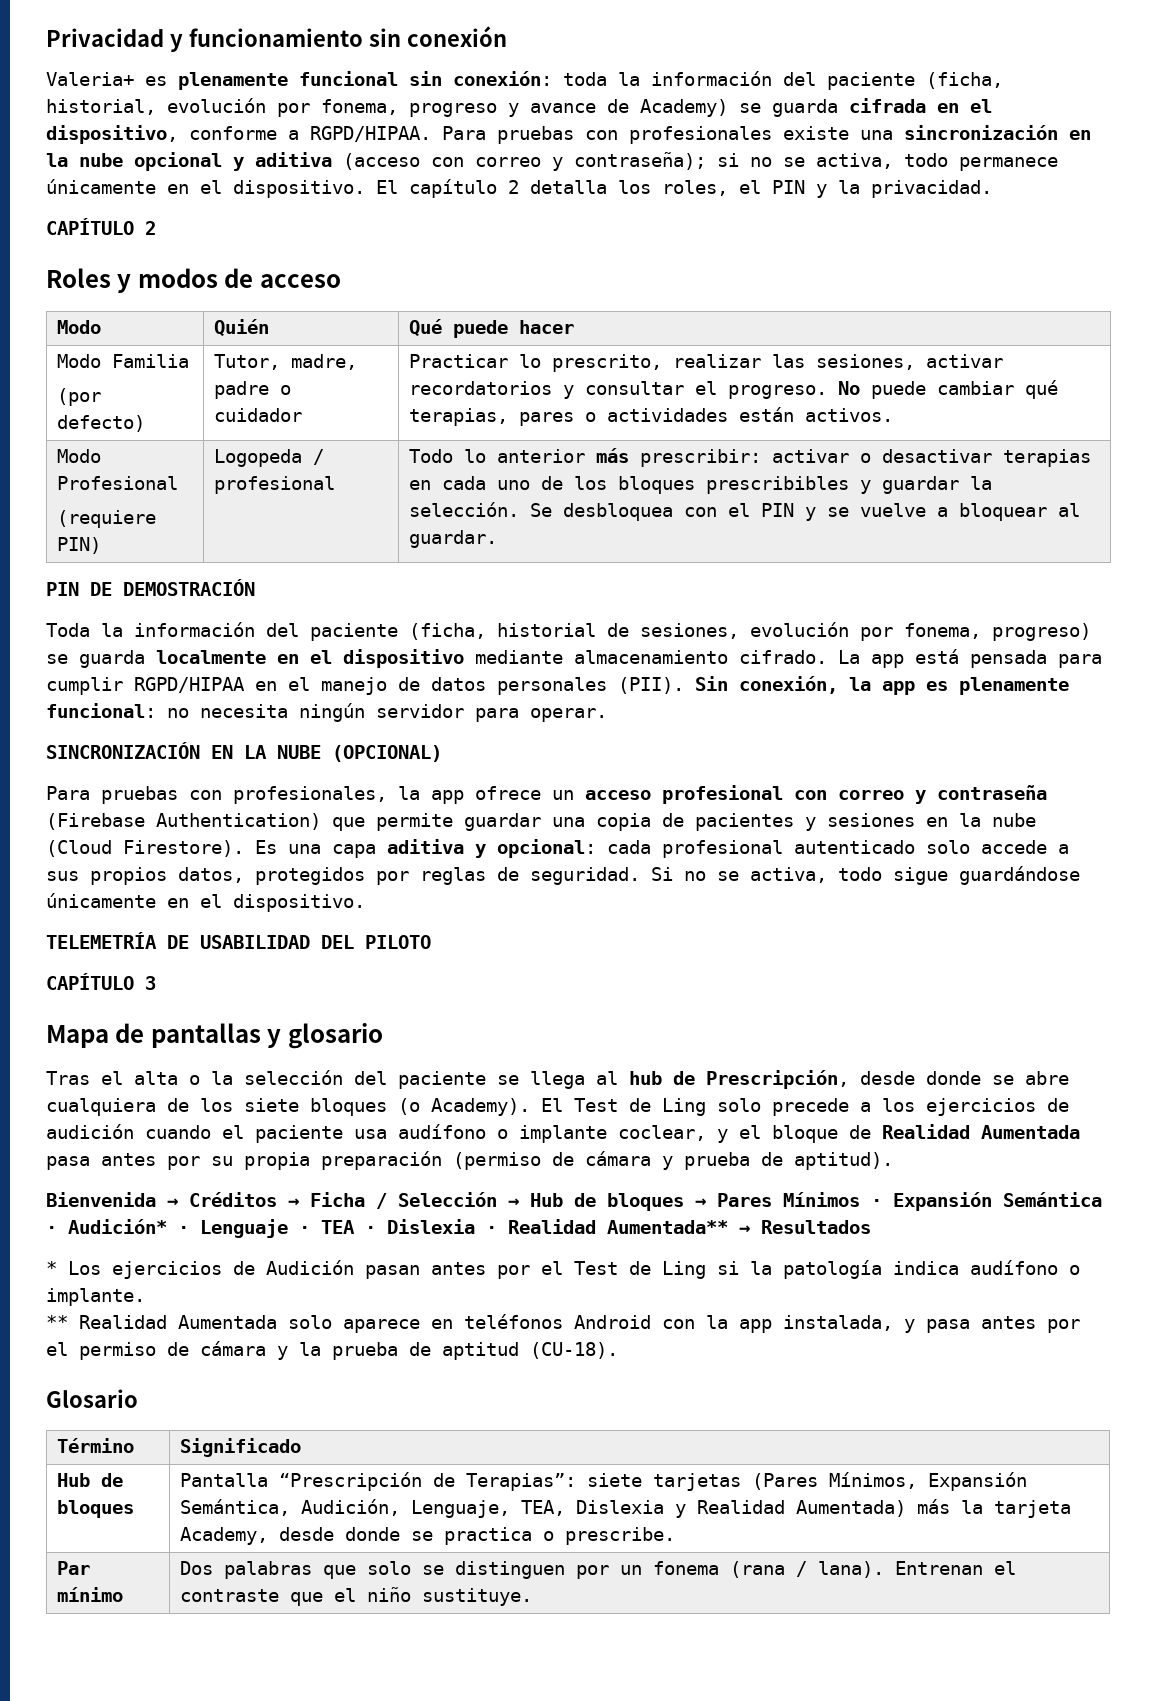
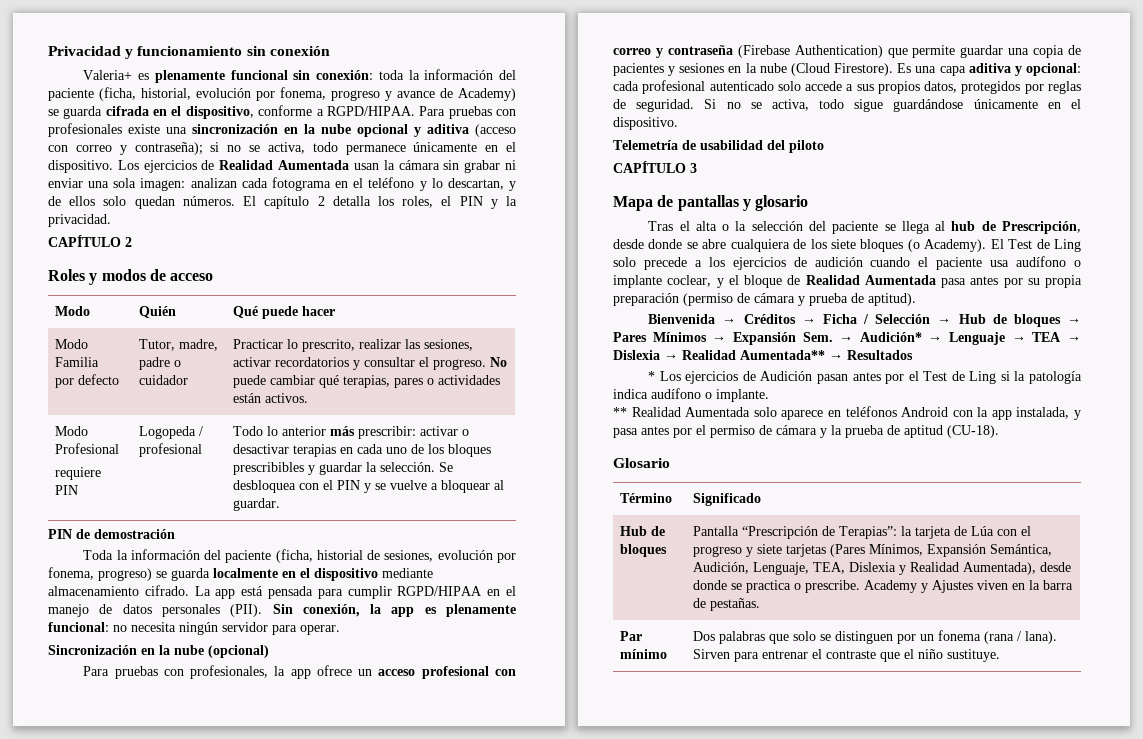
+ Los ejercicios de Realidad Aumentada usan la cámara sin grabar ni enviar una sola imagen: analizan cada fotograma en el teléfono y lo descartan, y de ellos solo quedan números.
  Modo Familia
- (por defecto) | Tutor, madre, padre o cuidador | Practicar lo prescrito, realizar las sesiones, activar recordatorios y consultar el progreso. No puede cambiar qué terapias, pares o actividades están activos.
+ por defecto | Tutor, madre, padre o cuidador | Practicar lo prescrito, realizar las sesiones, activar recordatorios y consultar el progreso. No puede cambiar qué terapias, pares o actividades están activos.
  Modo Profesional
- (requiere PIN) | Logopeda / profesional | Todo lo anterior más prescribir: activar o desactivar terapias en cada uno de los bloques prescribibles y guardar la selección. Se desbloquea con el PIN y se vuelve a bloquear al guardar.
+ requiere PIN | Logopeda / profesional | Todo lo anterior más prescribir: activar o desactivar terapias en cada uno de los bloques prescribibles y guardar la selección. Se desbloquea con el PIN y se vuelve a bloquear al guardar.
- PIN DE DEMOSTRACIÓN
+ PIN de demostración
- SINCRONIZACIÓN EN LA NUBE (OPCIONAL)
+ Sincronización en la nube (opcional)
- TELEMETRÍA DE USABILIDAD DEL PILOTO
+ Telemetría de usabilidad del piloto
- Bienvenida → Créditos → Ficha / Selección → Hub de bloques → Pares Mínimos · Expansión Semántica · Audición* · Lenguaje · TEA · Dislexia · Realidad Aumentada** → Resultados
+ Bienvenida → Créditos → Ficha / Selección → Hub de bloques → Pares Mínimos → Expansión Sem. → Audición* → Lenguaje → TEA → Dislexia → Realidad Aumentada** → Resultados
- Pantalla “Prescripción de Terapias”: siete tarjetas (Pares Mínimos, Expansión Semántica, Audición, Lenguaje, TEA, Dislexia y Realidad Aumentada) más la tarjeta Academy, desde donde se practica o prescribe.
+ Pantalla “Prescripción de Terapias”: la tarjeta de Lúa con el progreso y siete tarjetas (Pares Mínimos, Expansión Semántica, Audición, Lenguaje, TEA, Dislexia y Realidad Aumentada), desde donde se practica o prescribe. Academy y Ajustes viven en la barra de pestañas.
- Par mínimo | Dos palabras que solo se distinguen por un fonema (rana / lana). Entrenan el contraste que el niño sustituye.
+ Par mínimo | Dos palabras que solo se distinguen por un fonema (rana / lana). Sirven para entrenar el contraste que el niño sustituye.

